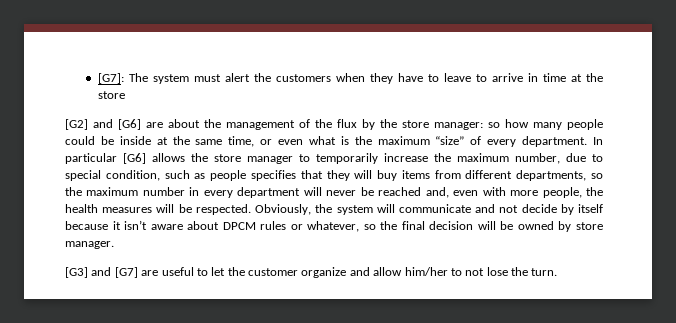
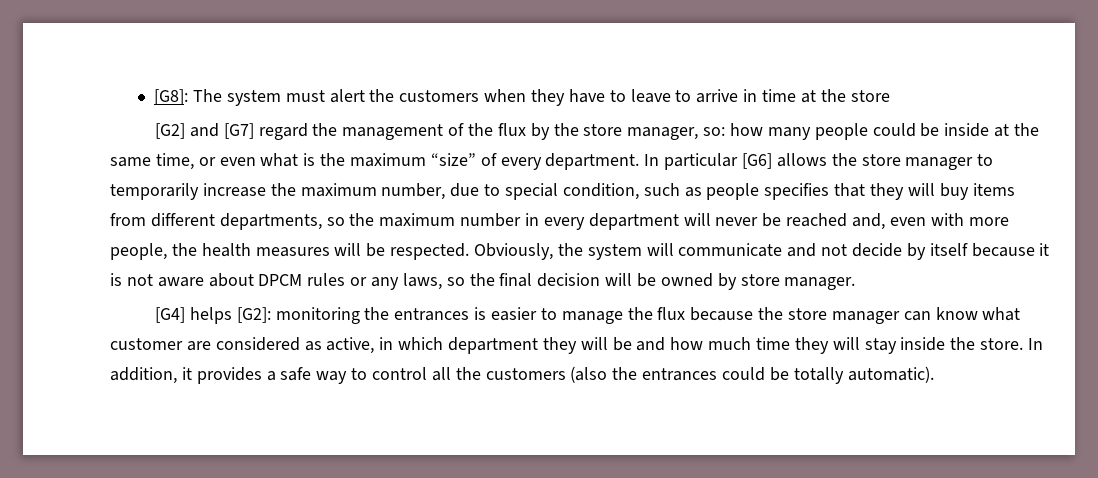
- [G7]: The system must alert the customers when they have to leave to arrive in time at the store
+ [G8]: The system must alert the customers when they have to leave to arrive in time at the store
- [G2] and [G6] are about the management of the flux by the store manager: so how many people could be inside at the same time, or even what is the maximum “size” of every department.
+ [G2] and [G7] regard the management of the flux by the store manager, so: how many people could be inside at the same time, or even what is the maximum “size” of every department.
- Obviously, the system will communicate and not decide by itself because it isn’t aware about DPCM rules or whatever, so the final decision will be owned by store manager.
+ Obviously, the system will communicate and not decide by itself because it is not aware about DPCM rules or any laws, so the final decision will be owned by store manager.
- [G3] and [G7] are useful to let the customer organize and allow him/her to not lose the turn.
+ [G4] helps [G2]: monitoring the entrances is easier to manage the flux because the store manager can know what customer are considered as active, in which department they will be and how much time they will stay inside the store. In addition, it provides a safe way to control all the customers (also the entrances could be totally automatic).

